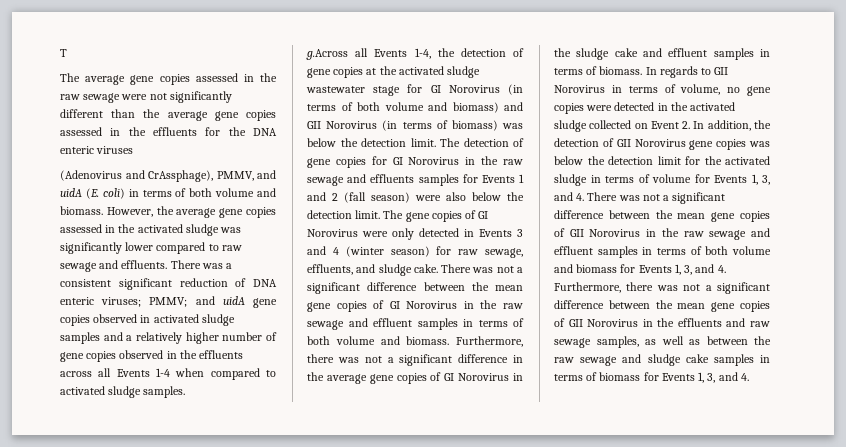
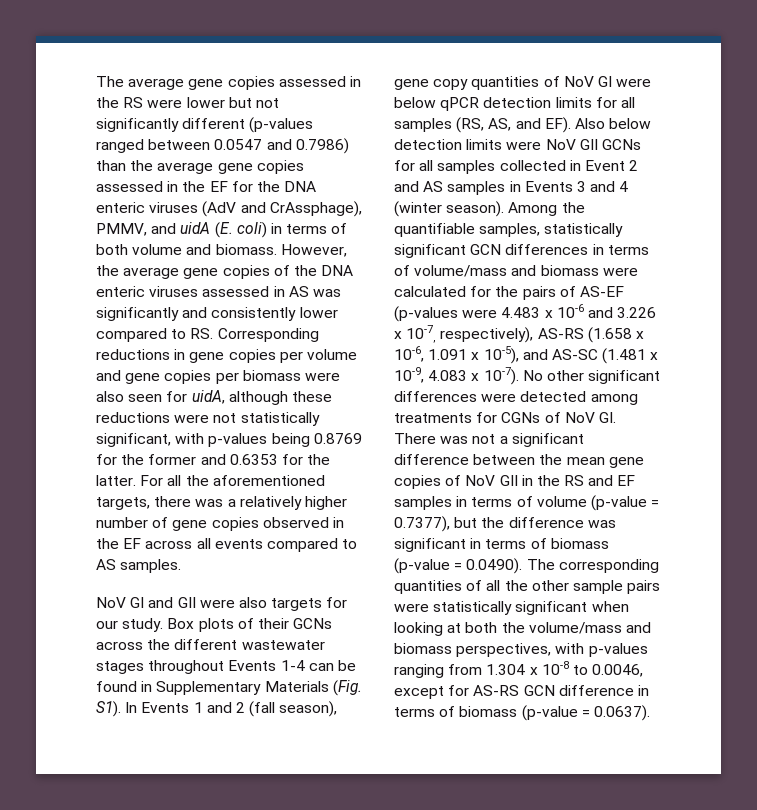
- T
- The average gene copies assessed in the raw sewage were not significantly different than the average gene copies assessed in the effluents for the DNA enteric viruses
- (Adenovirus and CrAssphage), PMMV, and uidA (E. coli) in terms of both volume and biomass.
+ The average gene copies assessed in the RS were lower but not significantly different (p-values ranged between 0.0547 and 0.7986) than the average gene copies assessed in the EF for the DNA enteric viruses (AdV and CrAssphage), PMMV, and uidA (E. coli) in terms of both volume and biomass.
- However, the average gene copies assessed in the activated sludge was significantly lower compared to raw sewage and effluents. There was a consistent significant reduction of DNA enteric viruses; PMMV; and uidA gene copies observed in activated sludge samples and a relatively higher number of gene copies observed in the effluents across all Events 1-4 when compared to activated sludge samples.
- g.Across all Events 1-4, the detection of gene copies at the activated sludge wastewater stage for GI Norovirus (in terms of both volume and biomass) and GII Norovirus (in terms of biomass) was below the detection limit. The detection of gene copies for GI Norovirus in the raw sewage and effluents samples for Events 1 and 2 (fall season) were also below the detection limit. The gene copies of GI Norovirus were only detected in Events 3 and 4 (winter season) for raw sewage, effluents, and sludge cake. There was not a significant difference between the mean gene copies of GI Norovirus in the raw sewage and effluent samples in terms of both volume and biomass. Furthermore, there was not a significant difference in the average gene copies of GI Norovirus in the sludge cake and effluent samples in terms of biomass. In regards to GII Norovirus in terms of volume, no gene copies were detected in the activated sludge collected on Event 2. In addition, the detection of GII Norovirus gene copies was below the detection limit for the activated sludge in terms of volume for Events 1, 3, and 4. There was not a significant difference between the mean gene copies of GII Norovirus in the raw sewage and effluent samples in terms of both volume and biomass for Events 1, 3, and 4. Furthermore, there was not a significant difference between the mean gene copies of GII Norovirus in the effluents and raw sewage samples, as well as between the raw sewage and sludge cake samples in terms of biomass for Events 1, 3, and 4.
+ However, the average gene copies of the DNA enteric viruses assessed in AS was significantly and consistently lower compared to RS. Corresponding reductions in gene copies per volume and gene copies per biomass were also seen for uidA, although these reductions were not statistically significant, with p-values being 0.8769 for the former and 0.6353 for the latter. For all the aforementioned targets, there was a relatively higher number of gene copies observed in the EF across all events compared to AS samples.
+ NoV GI and GII were also targets for our study. Box plots of their GCNs across the different wastewater stages throughout Events 1-4 can be found in Supplementary Materials (Fig. S1). In Events 1 and 2 (fall season), gene copy quantities of NoV GI were below qPCR detection limits for all samples (RS, AS, and EF). Also below detection limits were NoV GII GCNs for all samples collected in Event 2 and AS samples in Events 3 and 4 (winter season). Among the quantifiable samples, statistically significant GCN differences in terms of volume/mass and biomass were calculated for the pairs of AS-EF (p-values were 4.483 x 10-6 and 3.226 x 10-7, respectively), AS-RS (1.658 x 10-6, 1.091 x 10-5), and AS-SC (1.481 x 10-9, 4.083 x 10-7). No other significant differences were detected among treatments for CGNs of NoV GI. There was not a significant difference between the mean gene copies of NoV GII in the RS and EF samples in terms of volume (p-value = 0.7377), but the difference was significant in terms of biomass (p-value = 0.0490). The corresponding quantities of all the other sample pairs were statistically significant when looking at both the volume/mass and biomass perspectives, with p-values ranging from 1.304 x 10-8 to 0.0046, except for AS-RS GCN difference in terms of biomass (p-value = 0.0637).

